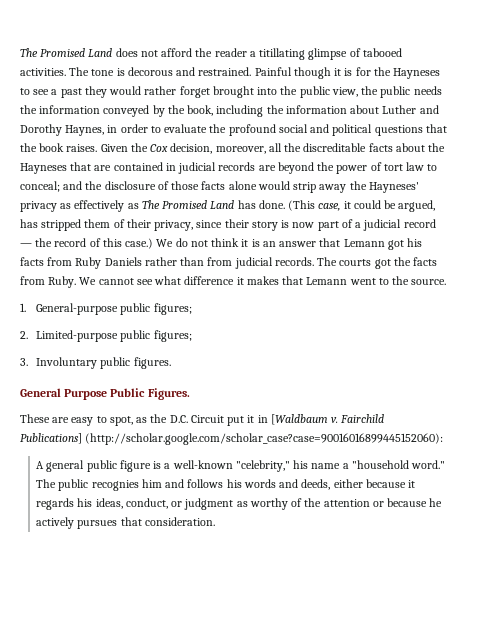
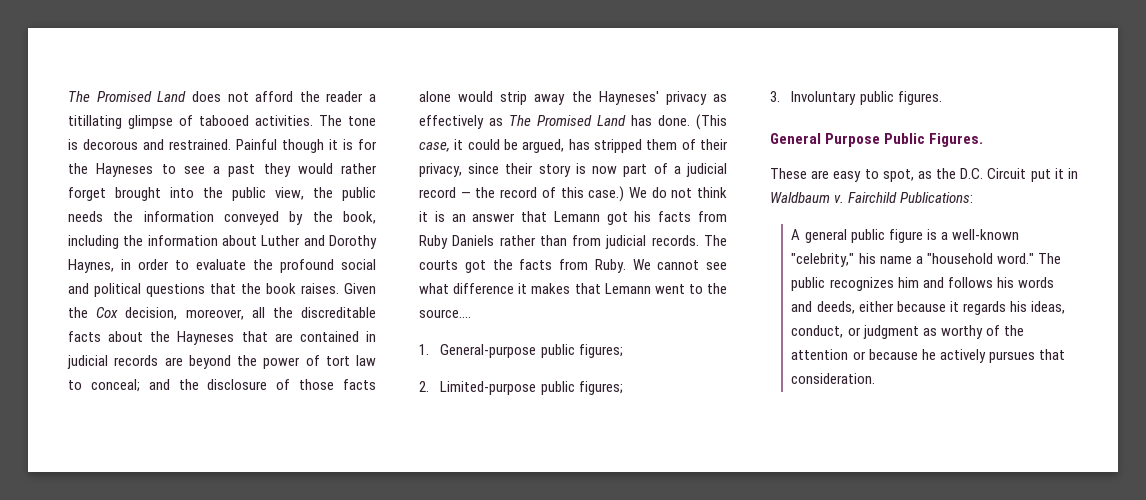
- We cannot see what difference it makes that Lemann went to the source.
+ We cannot see what difference it makes that Lemann went to the source.…
- These are easy to spot, as the D.C. Circuit put it in [Waldbaum v.
+ These are easy to spot, as the D.C. Circuit put it in Waldbaum v.
- Fairchild Publications] (http://scholar.google.com/scholar_case?case=90016016899445152060):
+ Fairchild Publications:
- The public recognies him and follows his words and deeds, either because it regards his ideas, conduct, or judgment as worthy of the attention or because he actively pursues that consideration.
+ The public recognizes him and follows his words and deeds, either because it regards his ideas, conduct, or judgment as worthy of the attention or because he actively pursues that consideration.

